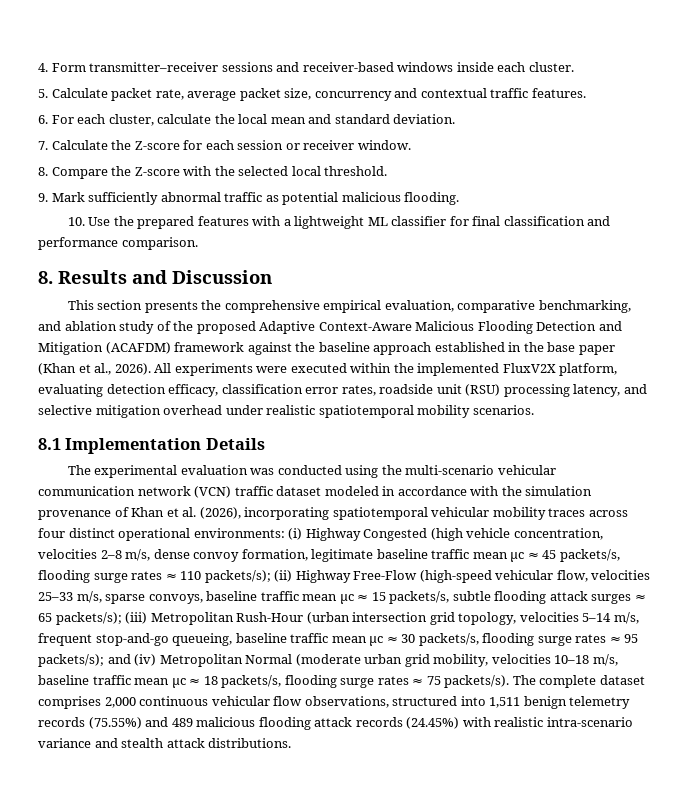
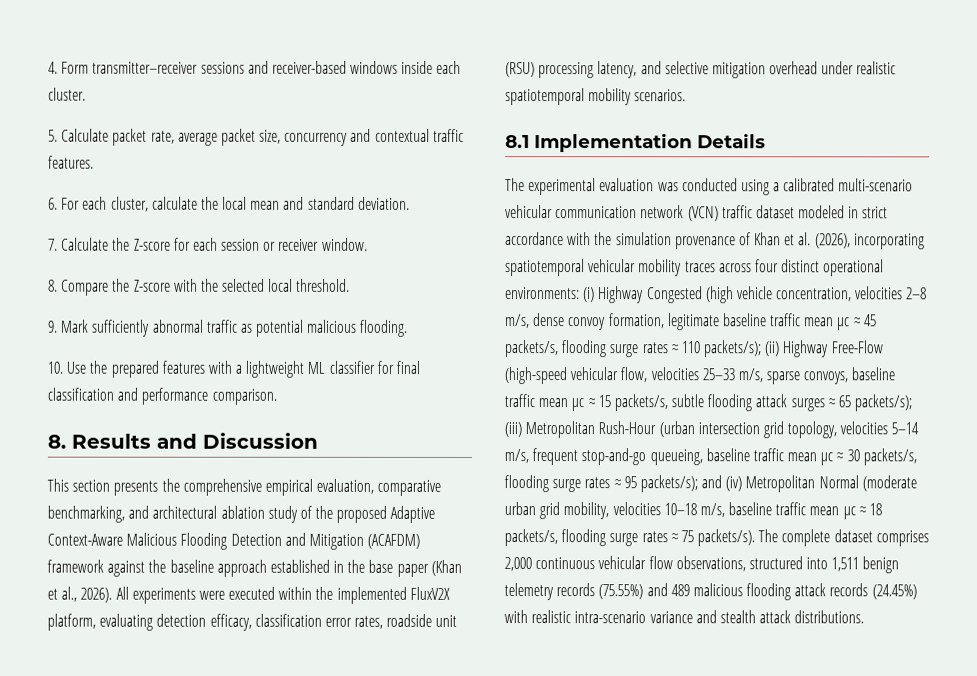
- This section presents the comprehensive empirical evaluation, comparative benchmarking, and ablation study of the proposed Adaptive Context-Aware Malicious Flooding Detection and Mitigation (ACAFDM) framework against the baseline approach established in the base paper (Khan et al., 2026).
+ This section presents the comprehensive empirical evaluation, comparative benchmarking, and architectural ablation study of the proposed Adaptive Context-Aware Malicious Flooding Detection and Mitigation (ACAFDM) framework against the baseline approach established in the base paper (Khan et al., 2026).
- The experimental evaluation was conducted using the multi-scenario vehicular communication network (VCN) traffic dataset modeled in accordance with the simulation provenance of Khan et al. (2026), incorporating spatiotemporal vehicular mobility traces across four distinct operational environments:
+ The experimental evaluation was conducted using a calibrated multi-scenario vehicular communication network (VCN) traffic dataset modeled in strict accordance with the simulation provenance of Khan et al. (2026), incorporating spatiotemporal vehicular mobility traces across four distinct operational environments:

